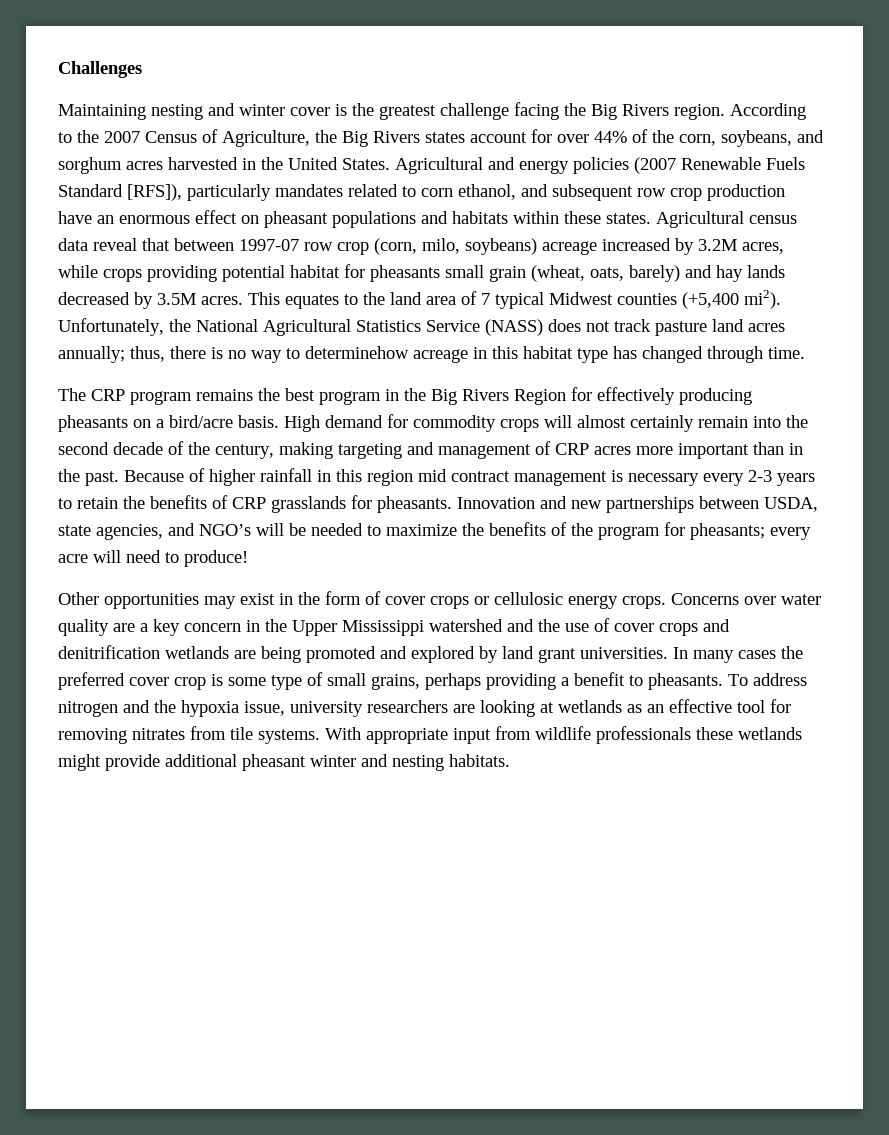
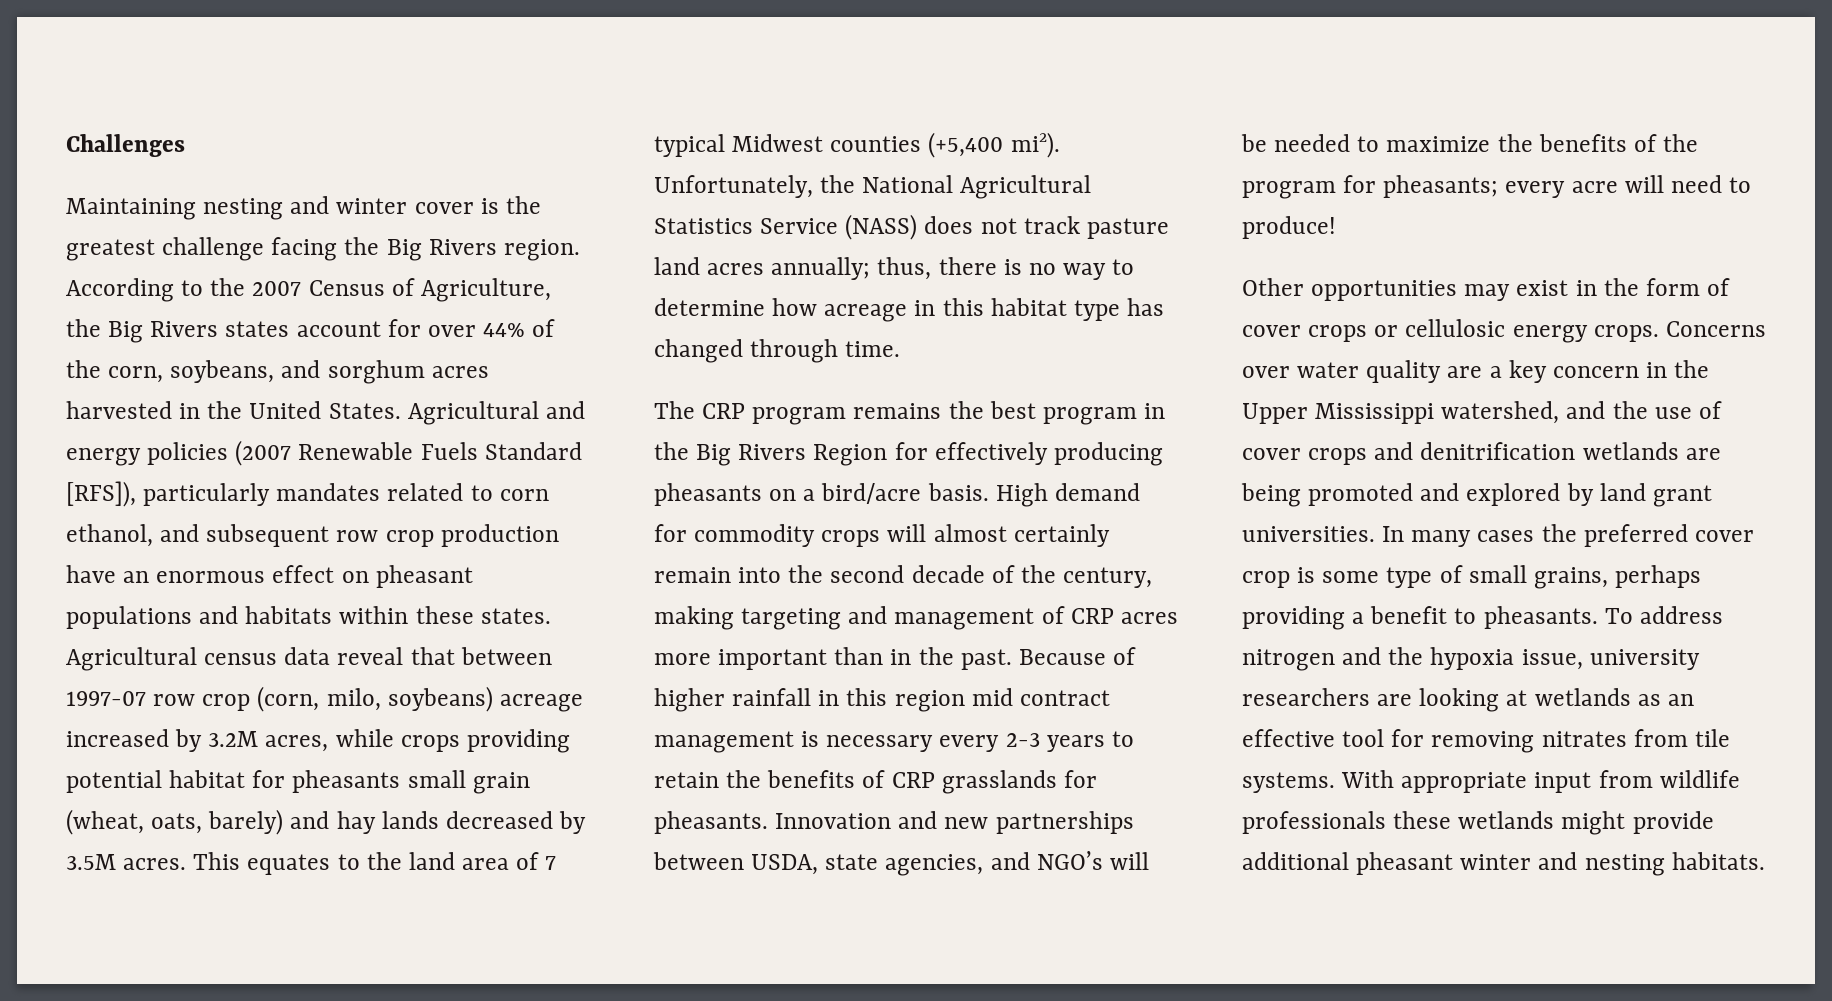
- Unfortunately, the National Agricultural Statistics Service (NASS) does not track pasture land acres annually; thus, there is no way to determinehow acreage in this habitat type has changed through time.
+ Unfortunately, the National Agricultural Statistics Service (NASS) does not track pasture land acres annually; thus, there is no way to determine how acreage in this habitat type has changed through time.
- Concerns over water quality are a key concern in the Upper Mississippi watershed and the use of cover crops and denitrification wetlands are being promoted and explored by land grant universities.
+ Concerns over water quality are a key concern in the Upper Mississippi watershed, and the use of cover crops and denitrification wetlands are being promoted and explored by land grant universities.

